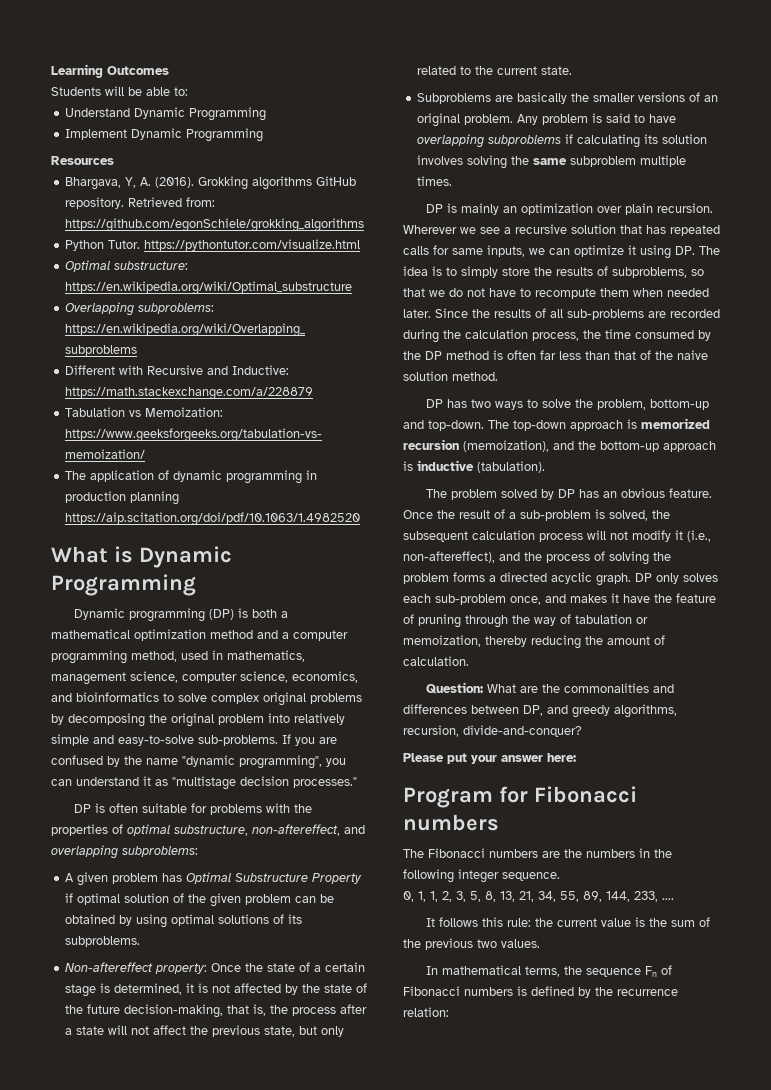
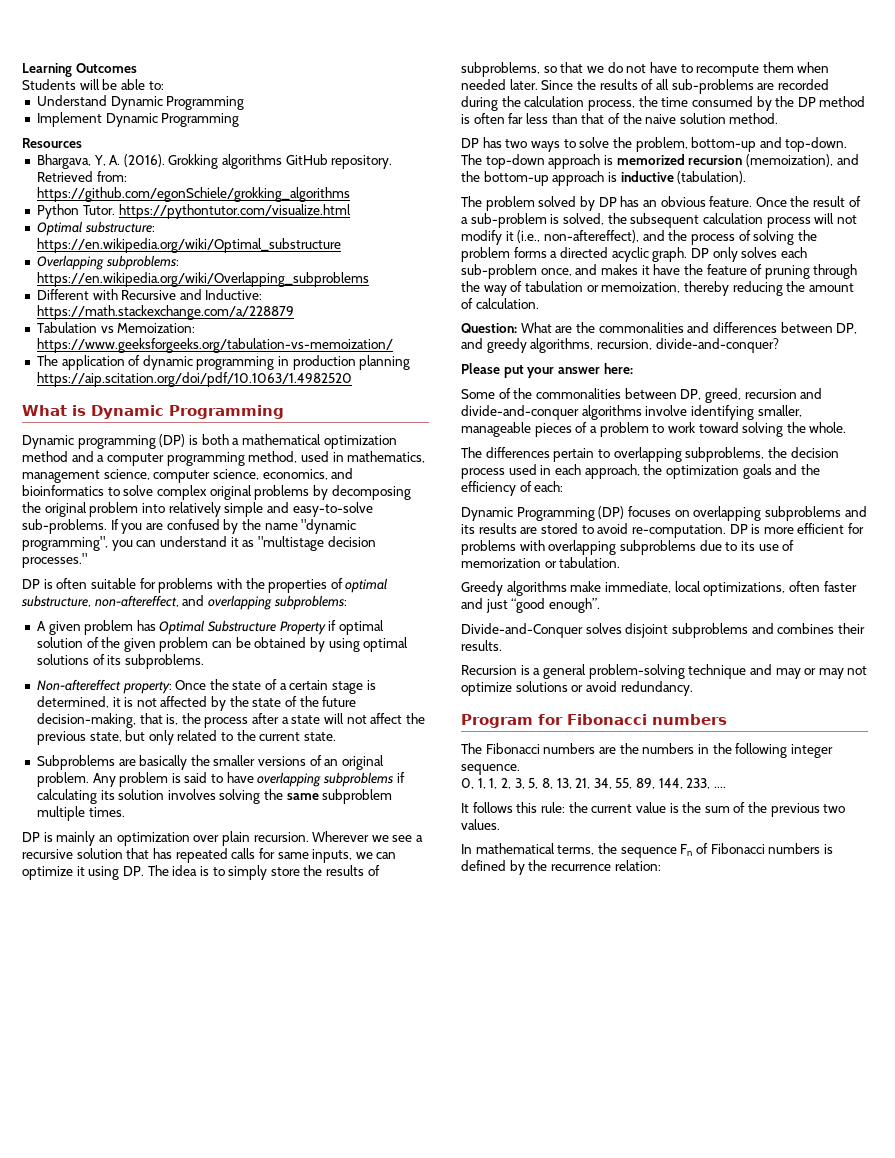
+ Some of the commonalities between DP, greed, recursion and divide-and-conquer algorithms involve identifying smaller, manageable pieces of a problem to work toward solving the whole.
+ The differences pertain to overlapping subproblems, the decision process used in each approach, the optimization goals and the efficiency of each:
+ Dynamic Programming (DP) focuses on overlapping subproblems and its results are stored to avoid re-computation. DP is more efficient for problems with overlapping subproblems due to its use of memorization or tabulation.
+ Greedy algorithms make immediate, local optimizations, often faster and just “good enough”.
+ Divide-and-Conquer solves disjoint subproblems and combines their results.
+ Recursion is a general problem-solving technique and may or may not optimize solutions or avoid redundancy.

